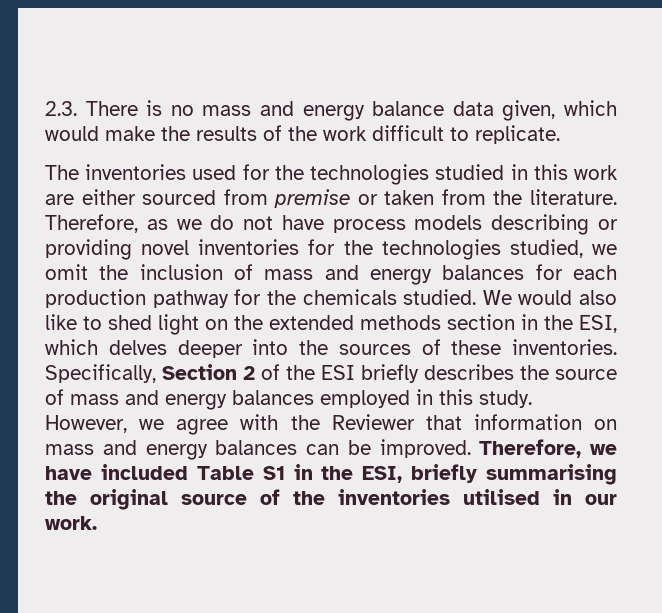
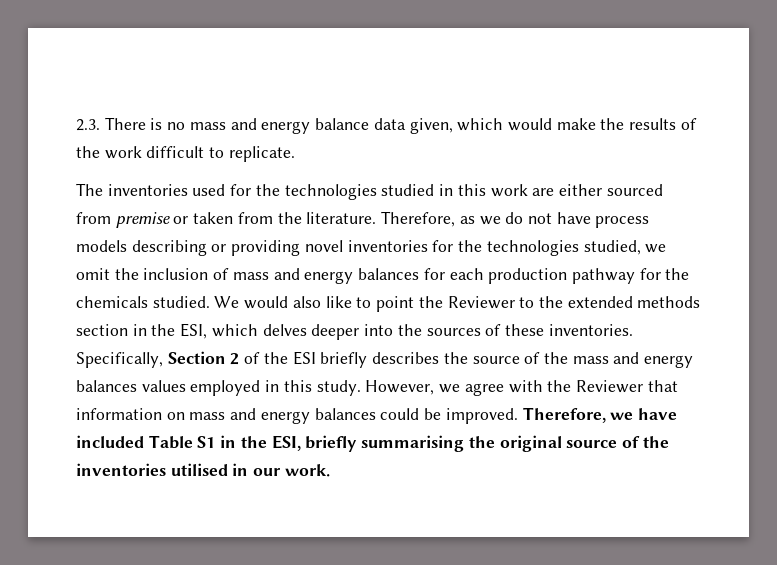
- We would also like to shed light on the extended methods section in the ESI, which delves deeper into the sources of these inventories.
+ We would also like to point the Reviewer to the extended methods section in the ESI, which delves deeper into the sources of these inventories.
- Specifically, Section 2 of the ESI briefly describes the source of mass and energy balances employed in this study.
+ Specifically, Section 2 of the ESI briefly describes the source of the mass and energy balances values employed in this study.
- However, we agree with the Reviewer that information on mass and energy balances can be improved.
+ However, we agree with the Reviewer that information on mass and energy balances could be improved.

